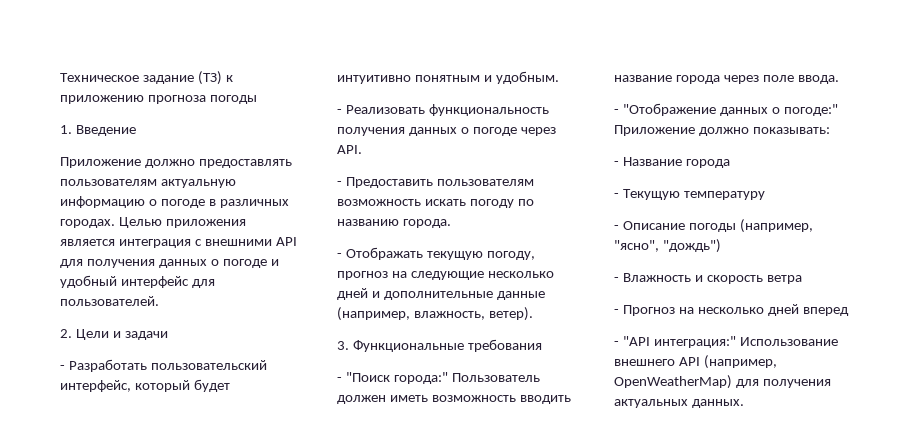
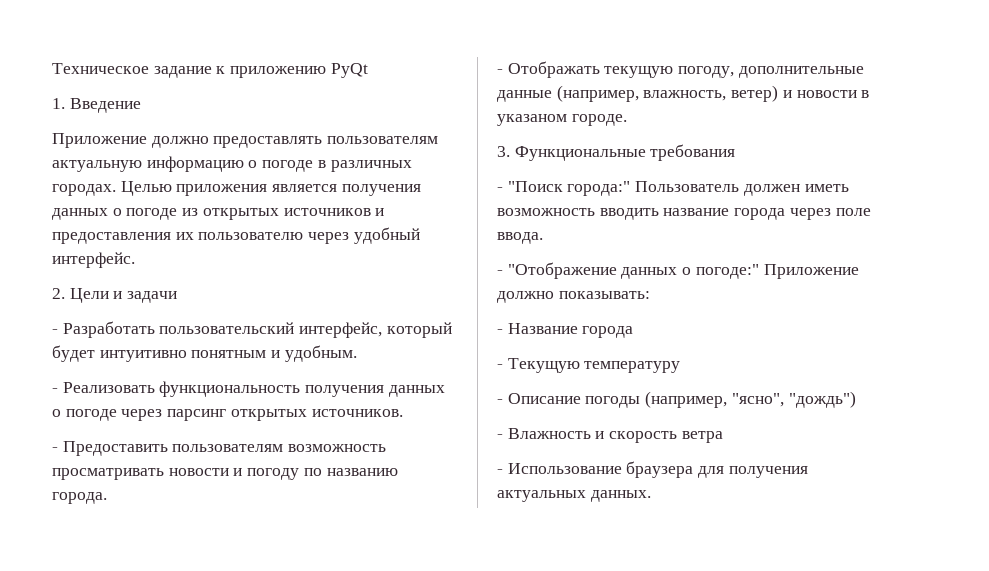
- Техническое задание (ТЗ) к приложению прогноза погоды
+ Техническое задание к приложению PyQt
- Целью приложения является интеграция с внешними API для получения данных о погоде и удобный интерфейс для пользователей.
+ Целью приложения является получения данных о погоде из открытых источников и предоставления их пользователю через удобный интерфейс.
- - Реализовать функциональность получения данных о погоде через API.
+ - Реализовать функциональность получения данных о погоде через парсинг открытых источников.
- - Предоставить пользователям возможность искать погоду по названию города.
+ - Предоставить пользователям возможность просматривать новости и погоду по названию города.
- - Отображать текущую погоду, прогноз на следующие несколько дней и дополнительные данные (например, влажность, ветер).
+ - Отображать текущую погоду, дополнительные данные (например, влажность, ветер) и новости в указаном городе.
- - Прогноз на несколько дней вперед
- - "API интеграция:" Использование внешнего API (например, OpenWeatherMap) для получения актуальных данных.
+ - Использование браузера для получения актуальных данных.

